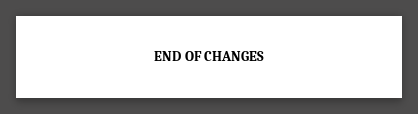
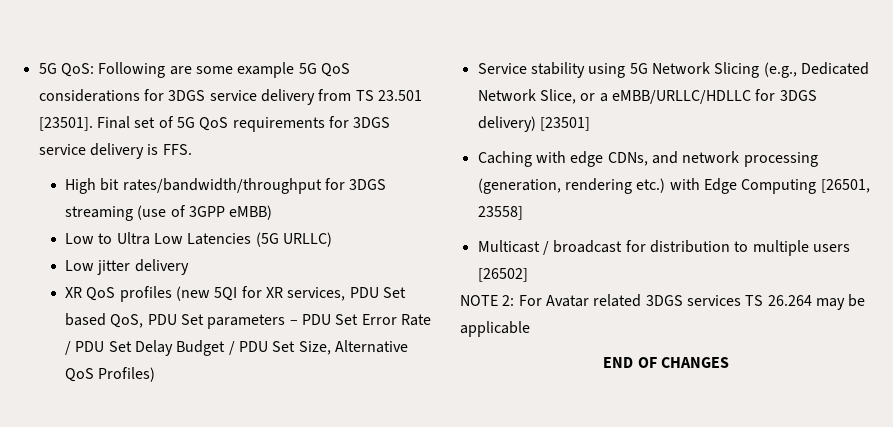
+ 5G QoS: Following are some example 5G QoS considerations for 3DGS service delivery from TS 23.501 [23501]. Final set of 5G QoS requirements for 3DGS service delivery is FFS.
+ High bit rates/bandwidth/throughput for 3DGS streaming (use of 3GPP eMBB)
+ Low to Ultra Low Latencies (5G URLLC)
+ Low jitter delivery
+ XR QoS profiles (new 5QI for XR services, PDU Set based QoS, PDU Set parameters – PDU Set Error Rate / PDU Set Delay Budget / PDU Set Size, Alternative QoS Profiles)
+ Service stability using 5G Network Slicing (e.g., Dedicated Network Slice, or a eMBB/URLLC/HDLLC for 3DGS delivery) [23501]
+ Caching with edge CDNs, and network processing (generation, rendering etc.) with Edge Computing [26501, 23558]
+ Multicast / broadcast for distribution to multiple users [26502]
+ NOTE 2: For Avatar related 3DGS services TS 26.264 may be applicable

